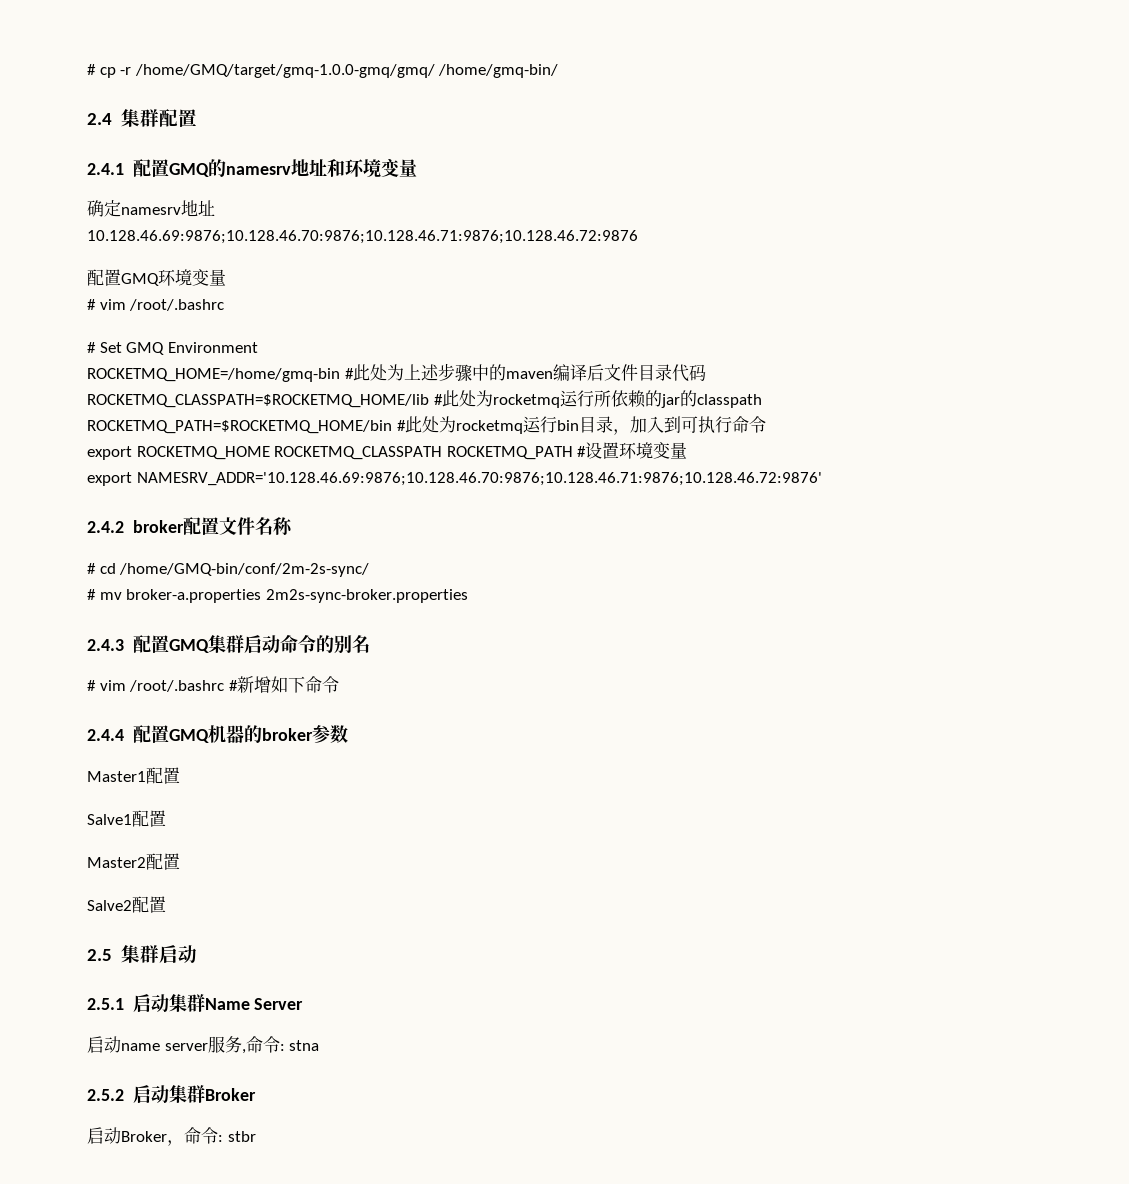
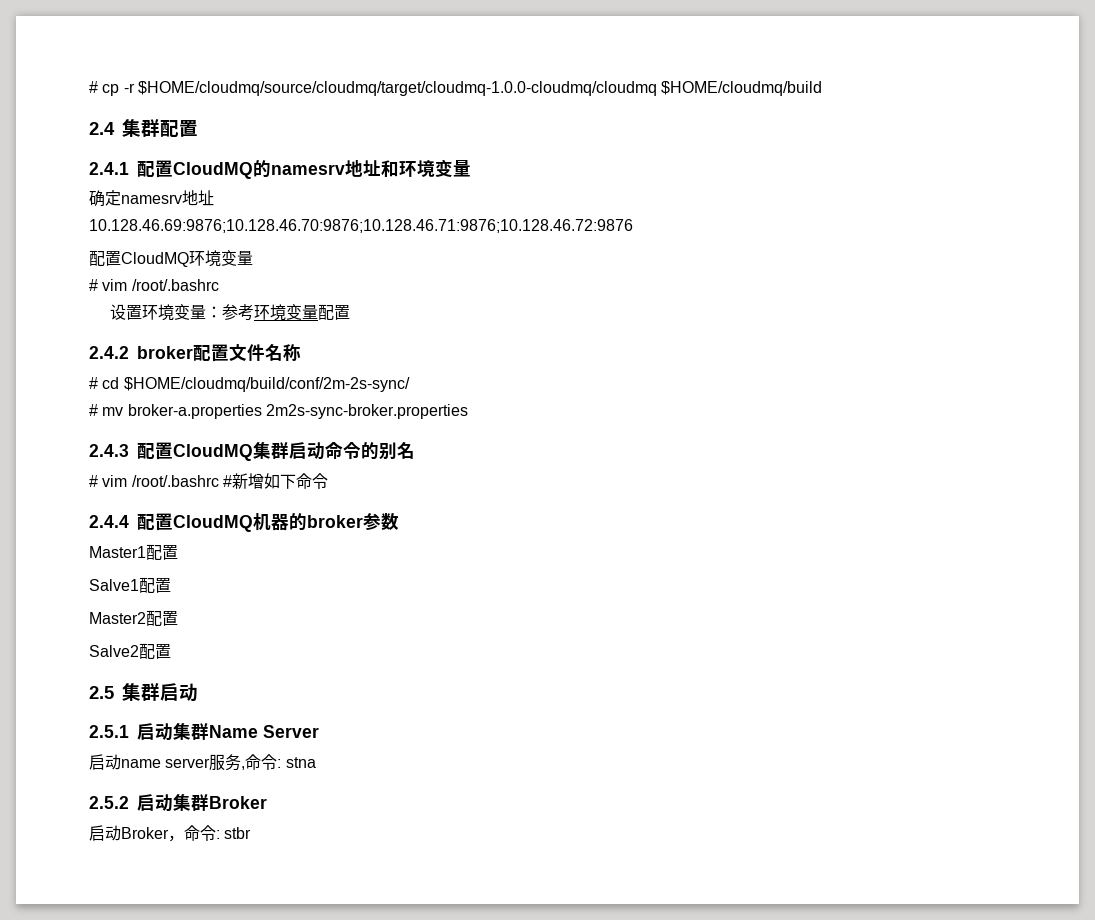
- # cp -r /home/GMQ/target/gmq-1.0.0-gmq/gmq/ /home/gmq-bin/
+ # cp -r $HOME/cloudmq/source/cloudmq/target/cloudmq-1.0.0-cloudmq/cloudmq $HOME/cloudmq/build
- 2.4.1配置GMQ的namesrv地址和环境变量
+ 2.4.1配置CloudMQ的namesrv地址和环境变量
- 配置GMQ环境变量
+ 配置CloudMQ环境变量
- # Set GMQ Environment
- ROCKETMQ_HOME=/home/gmq-bin #此处为上述步骤中的maven编译后文件目录代码
- ROCKETMQ_CLASSPATH=$ROCKETMQ_HOME/lib #此处为rocketmq运行所依赖的jar的classpath
- ROCKETMQ_PATH=$ROCKETMQ_HOME/bin #此处为rocketmq运行bin目录，加入到可执行命令
- export ROCKETMQ_HOME ROCKETMQ_CLASSPATH ROCKETMQ_PATH #设置环境变量
- export NAMESRV_ADDR='10.128.46.69:9876;10.128.46.70:9876;10.128.46.71:9876;10.128.46.72:9876'
+ 设置环境变量：参考环境变量配置
- # cd /home/GMQ-bin/conf/2m-2s-sync/
+ # cd $HOME/cloudmq/build/conf/2m-2s-sync/
- 2.4.3配置GMQ集群启动命令的别名
+ 2.4.3配置CloudMQ集群启动命令的别名
- 2.4.4配置GMQ机器的broker参数
+ 2.4.4配置CloudMQ机器的broker参数

